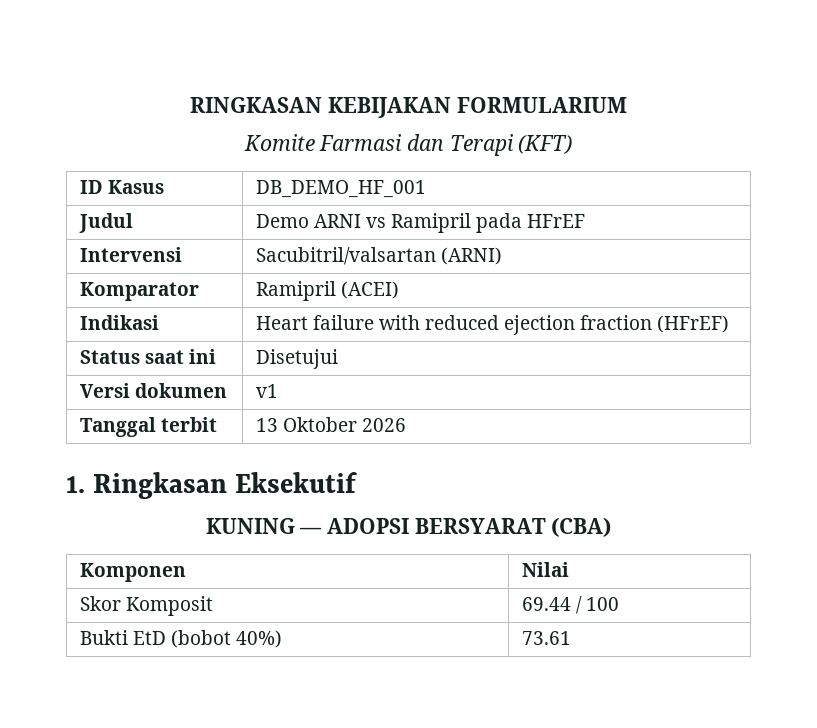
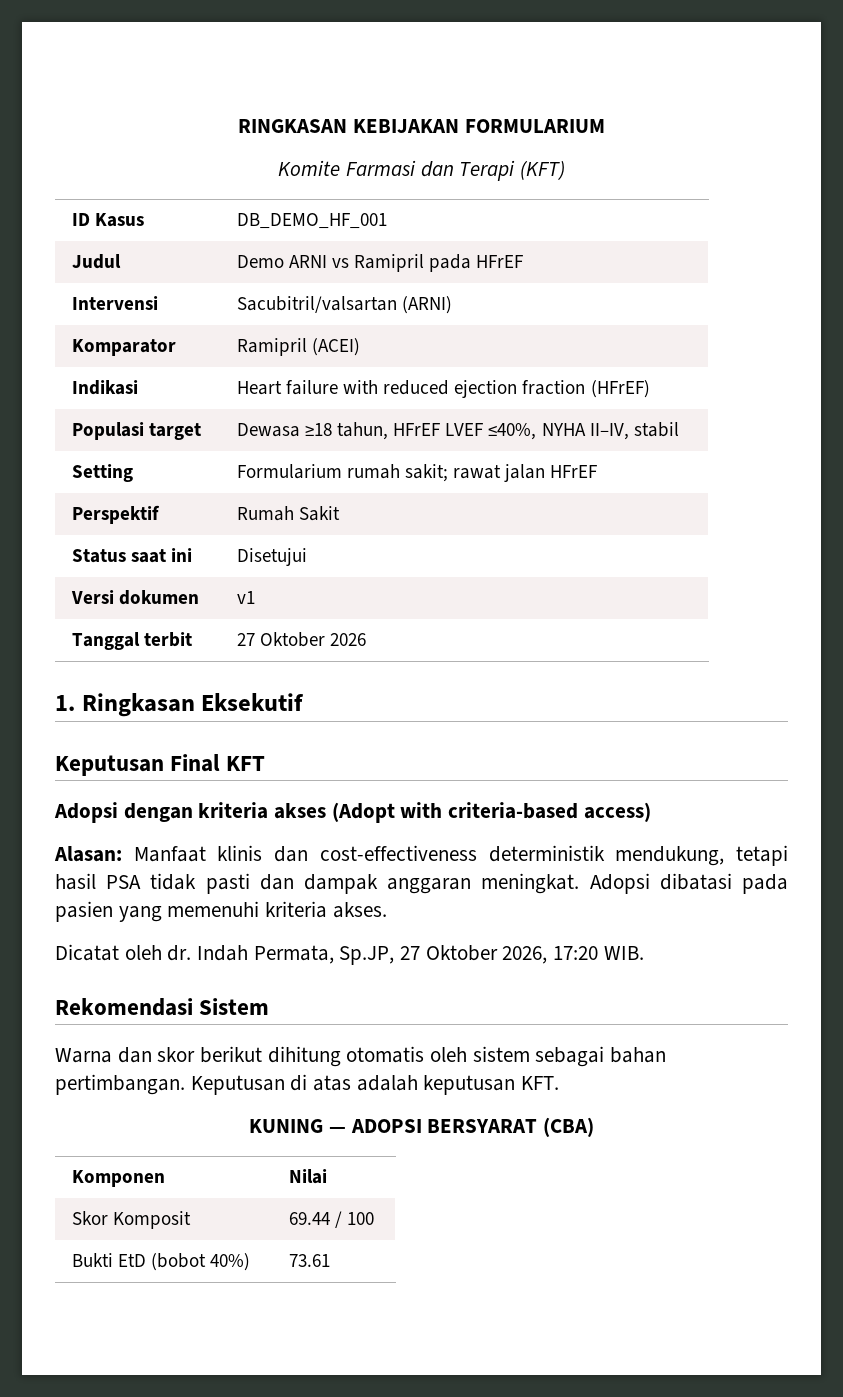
+ Populasi target | Dewasa ≥18 tahun, HFrEF LVEF ≤40%, NYHA II–IV, stabil
+ Setting | Formularium rumah sakit; rawat jalan HFrEF
+ Perspektif | Rumah Sakit
- Tanggal terbit | 13 Oktober 2026
+ Tanggal terbit | 27 Oktober 2026
+ Keputusan Final KFT
+ Adopsi dengan kriteria akses (Adopt with criteria-based access)
+ Alasan: Manfaat klinis dan cost-effectiveness deterministik mendukung, tetapi hasil PSA tidak pasti dan dampak anggaran meningkat. Adopsi dibatasi pada pasien yang memenuhi kriteria akses.
+ Dicatat oleh dr. Indah Permata, Sp.JP, 27 Oktober 2026, 17:20 WIB.
+ Rekomendasi Sistem
+ Warna dan skor berikut dihitung otomatis oleh sistem sebagai bahan pertimbangan. Keputusan di atas adalah keputusan KFT.

